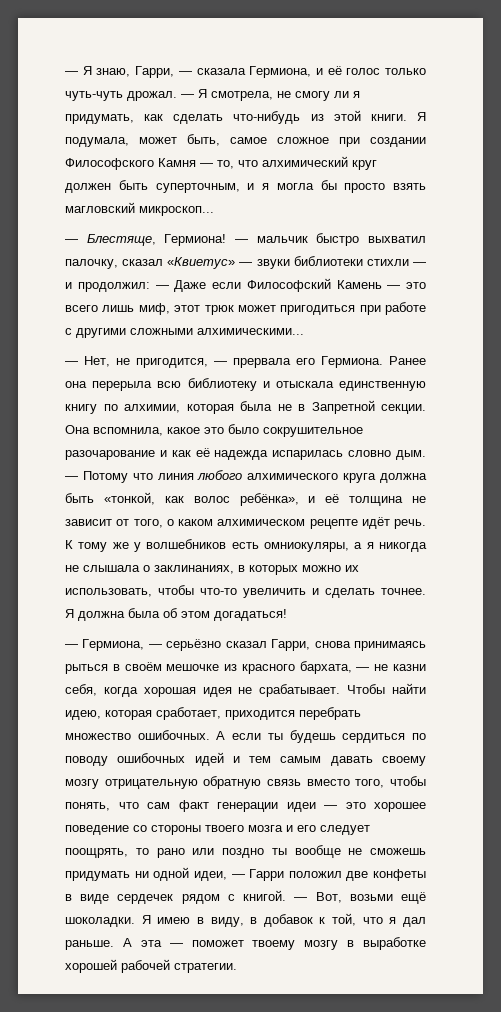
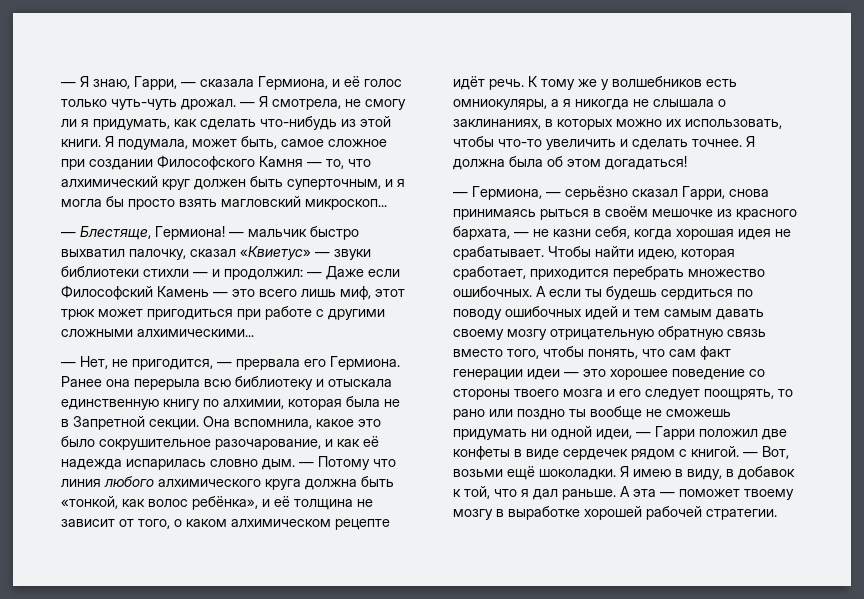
- Она вспомнила, какое это было сокрушительное разочарование и как её надежда испарилась словно дым.
+ Она вспомнила, какое это было сокрушительное разочарование, и как её надежда испарилась словно дым.

